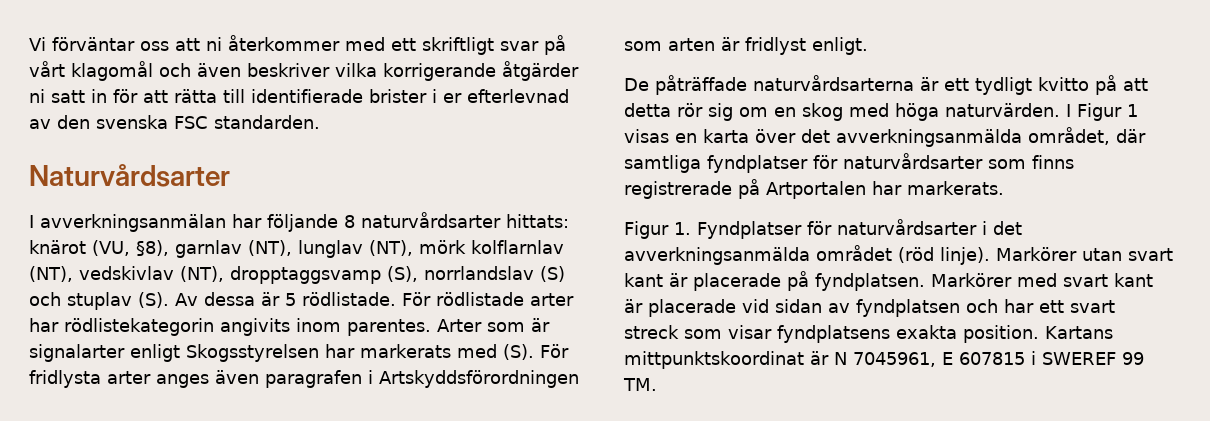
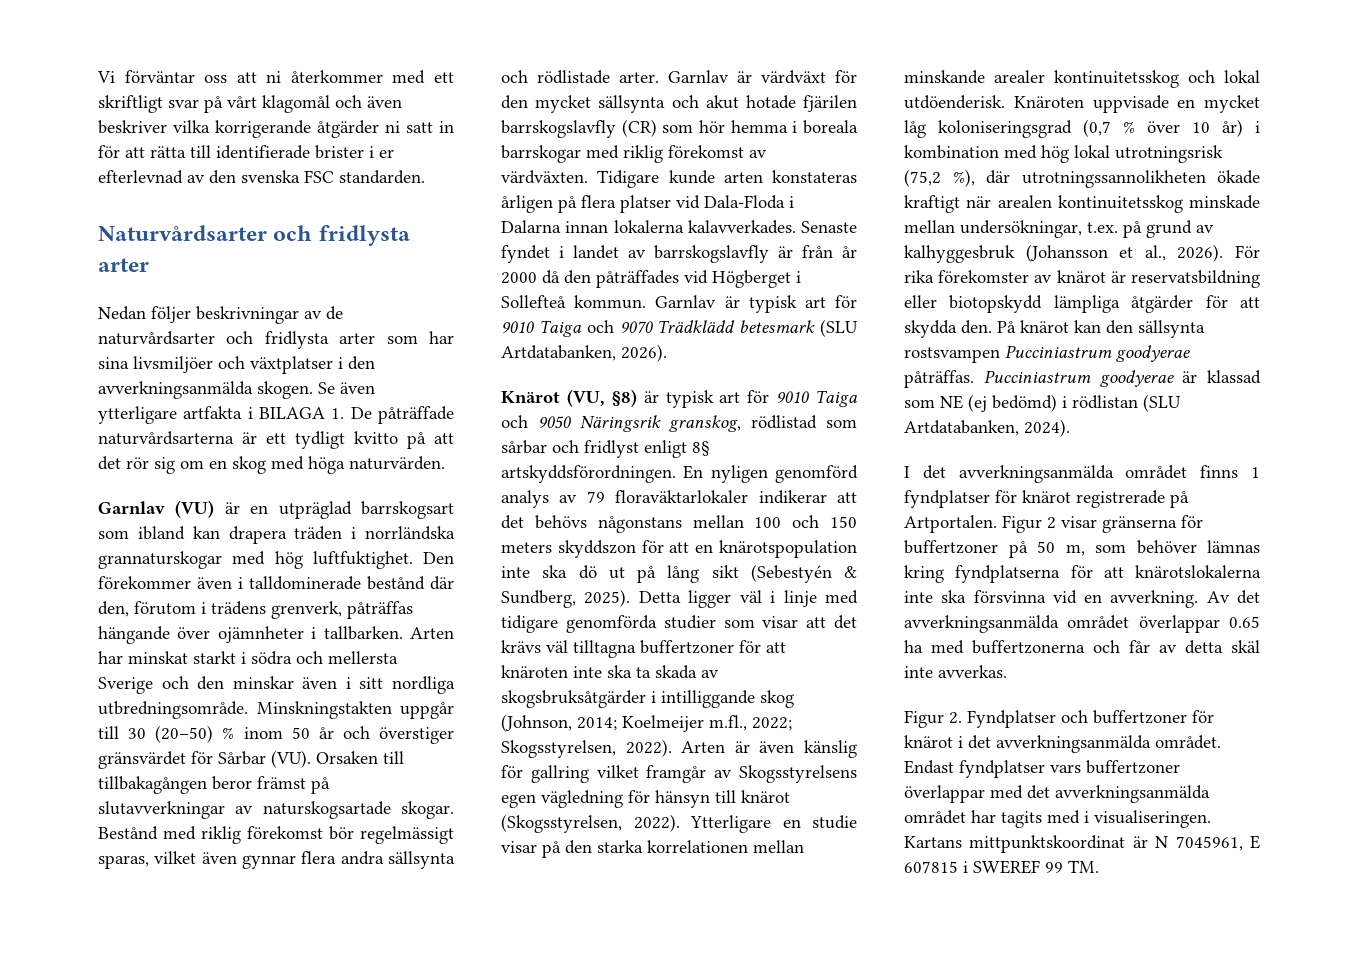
- Naturvårdsarter
- I avverkningsanmälan har följande 8 naturvårdsarter hittats: knärot (VU, §8), garnlav (NT), lunglav (NT), mörk kolflarnlav (NT), vedskivlav (NT), dropptaggsvamp (S), norrlandslav (S) och stuplav (S). Av dessa är 5 rödlistade. För rödlistade arter har rödlistekategorin angivits inom parentes. Arter som är signalarter enligt Skogsstyrelsen har markerats med (S). För fridlysta arter anges även paragrafen i Artskyddsförordningen som arten är fridlyst enligt.
- De påträffade naturvårdsarterna är ett tydligt kvitto på att detta rör sig om en skog med höga naturvärden. I Figur 1 visas en karta över det avverkningsanmälda området, där samtliga fyndplatser för naturvårdsarter som finns registrerade på Artportalen har markerats.
- Figur 1. Fyndplatser för naturvårdsarter i det avverkningsanmälda området (röd linje). Markörer utan svart kant är placerade på fyndplatsen. Markörer med svart kant är placerade vid sidan av fyndplatsen och har ett svart streck som visar fyndplatsens exakta position.
+ Naturvårdsarter och fridlysta arter
+ Nedan följer beskrivningar av de naturvårdsarter och fridlysta arter som har sina livsmiljöer och växtplatser i den avverkningsanmälda skogen. Se även ytterligare artfakta i BILAGA 1. De påträffade naturvårdsarterna är ett tydligt kvitto på att det rör sig om en skog med höga naturvärden.
+ Garnlav (VU) är en utpräglad barrskogsart som ibland kan drapera träden i norrländska grannaturskogar med hög luftfuktighet. Den förekommer även i talldominerade bestånd där den, förutom i trädens grenverk, påträffas hängande över ojämnheter i tallbarken. Arten har minskat starkt i södra och mellersta Sverige och den minskar även i sitt nordliga utbredningsområde. Minskningstakten uppgår till 30 (20–50) % inom 50 år och överstiger gränsvärdet för Sårbar (VU). Orsaken till tillbakagången beror främst på slutavverkningar av naturskogsartade skogar. Bestånd med riklig förekomst bör regelmässigt sparas, vilket även gynnar flera andra sällsynta och rödlistade arter. Garnlav är värdväxt för den mycket sällsynta och akut hotade fjärilen barrskogslavfly (CR) som hör hemma i boreala barrskogar med riklig förekomst av värdväxten. Tidigare kunde arten konstateras årligen på flera platser vid Dala-Floda i Dalarna innan lokalerna kalavverkades. Senaste fyndet i landet av barrskogslavfly är från år 2000 då den påträffades vid Högberget i Sollefteå kommun. Garnlav är typisk art för 9010 Taiga och 9070 Trädklädd betesmark (SLU Artdatabanken, 2026).
+ Knärot (VU, §8) är typisk art för 9010 Taiga och 9050 Näringsrik granskog, rödlistad som sårbar och fridlyst enligt 8§ artskyddsförordningen. En nyligen genomförd analys av 79 floraväktarlokaler indikerar att det behövs någonstans mellan 100 och 150 meters skyddszon för att en knärotspopulation inte ska dö ut på lång sikt (Sebestyén & Sundberg, 2025). Detta ligger väl i linje med tidigare genomförda studier som visar att det krävs väl tilltagna buffertzoner för att knäroten inte ska ta skada av skogsbruksåtgärder i intilliggande skog (Johnson, 2014; Koelmeijer m.fl., 2022; Skogsstyrelsen, 2022). Arten är även känslig för gallring vilket framgår av Skogsstyrelsens egen vägledning för hänsyn till knärot (Skogsstyrelsen, 2022). Ytterligare en studie visar på den starka korrelationen mellan minskande arealer kontinuitetsskog och lokal utdöenderisk. Knäroten uppvisade en mycket låg koloniseringsgrad (0,7 % över 10 år) i kombination med hög lokal utrotningsrisk (75,2 %), där utrotningssannolikheten ökade kraftigt när arealen kontinuitetsskog minskade mellan undersökningar, t.ex. på grund av kalhyggesbruk (Johansson et al., 2026). För rika förekomster av knärot är reservatsbildning eller biotopskydd lämpliga åtgärder för att skydda den. På knärot kan den sällsynta rostsvampen Pucciniastrum goodyerae påträffas. Pucciniastrum goodyerae är klassad som NE (ej bedömd) i rödlistan (SLU Artdatabanken, 2024).
+ I det avverkningsanmälda området finns 1 fyndplatser för knärot registrerade på Artportalen. Figur 2 visar gränserna för buffertzoner på 50 m, som behöver lämnas kring fyndplatserna för att knärotslokalerna inte ska försvinna vid en avverkning. Av det avverkningsanmälda området överlappar 0.65 ha med buffertzonerna och får av detta skäl inte avverkas.
+ Figur 2. Fyndplatser och buffertzoner för knärot i det avverkningsanmälda området. Endast fyndplatser vars buffertzoner överlappar med det avverkningsanmälda området har tagits med i visualiseringen.

